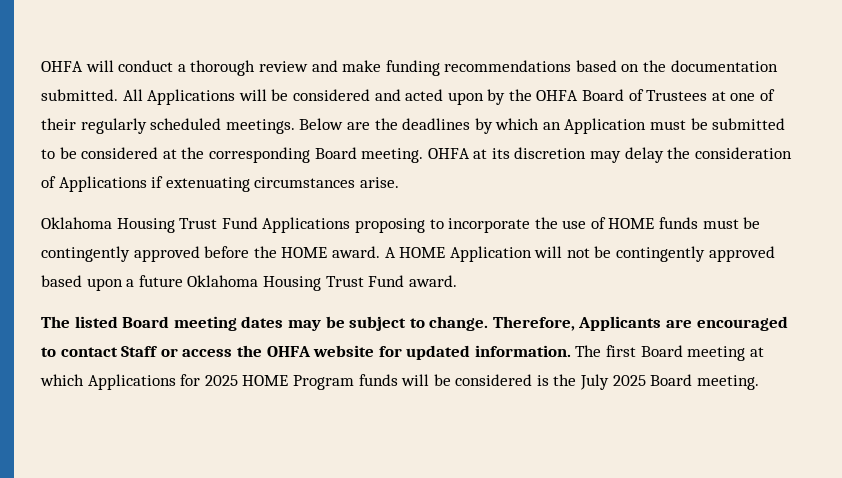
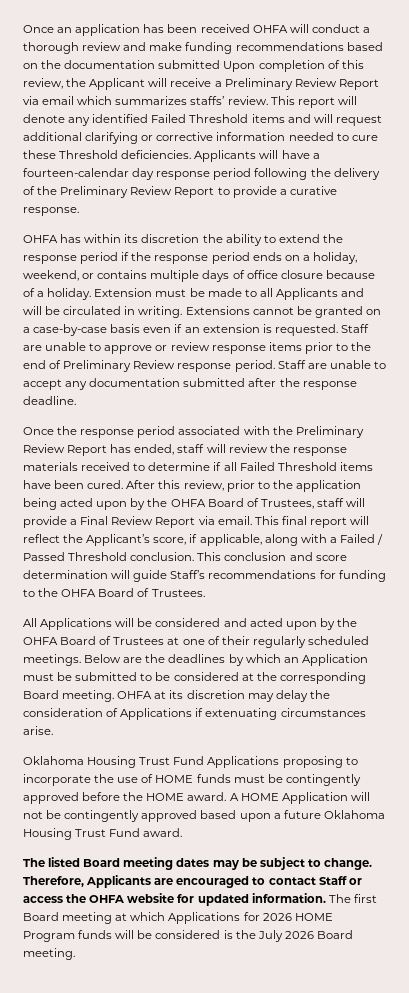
- OHFA will conduct a thorough review and make funding recommendations based on the documentation submitted. All Applications will be considered and acted upon by the OHFA Board of Trustees at one of their regularly scheduled meetings.
+ Once an application has been received OHFA will conduct a thorough review and make funding recommendations based on the documentation submitted Upon completion of this review, the Applicant will receive a Preliminary Review Report via email which summarizes staffs’ review. This report will denote any identified Failed Threshold items and will request additional clarifying or corrective information needed to cure these Threshold deficiencies. Applicants will have a fourteen-calendar day response period following the delivery of the Preliminary Review Report to provide a curative response.
+ OHFA has within its discretion the ability to extend the response period if the response period ends on a holiday, weekend, or contains multiple days of office closure because of a holiday. Extension must be made to all Applicants and will be circulated in writing. Extensions cannot be granted on a case-by-case basis even if an extension is requested. Staff are unable to approve or review response items prior to the end of Preliminary Review response period. Staff are unable to accept any documentation submitted after the response deadline.
+ Once the response period associated with the Preliminary Review Report has ended, staff will review the response materials received to determine if all Failed Threshold items have been cured. After this review, prior to the application being acted upon by the OHFA Board of Trustees, staff will provide a Final Review Report via email. This final report will reflect the Applicant’s score, if applicable, along with a Failed / Passed Threshold conclusion. This conclusion and score determination will guide Staff’s recommendations for funding to the OHFA Board of Trustees.
+ All Applications will be considered and acted upon by the OHFA Board of Trustees at one of their regularly scheduled meetings.
- The first Board meeting at which Applications for 2025 HOME Program funds will be considered is the July 2025 Board meeting.
+ The first Board meeting at which Applications for 2026 HOME Program funds will be considered is the July 2026 Board meeting.

